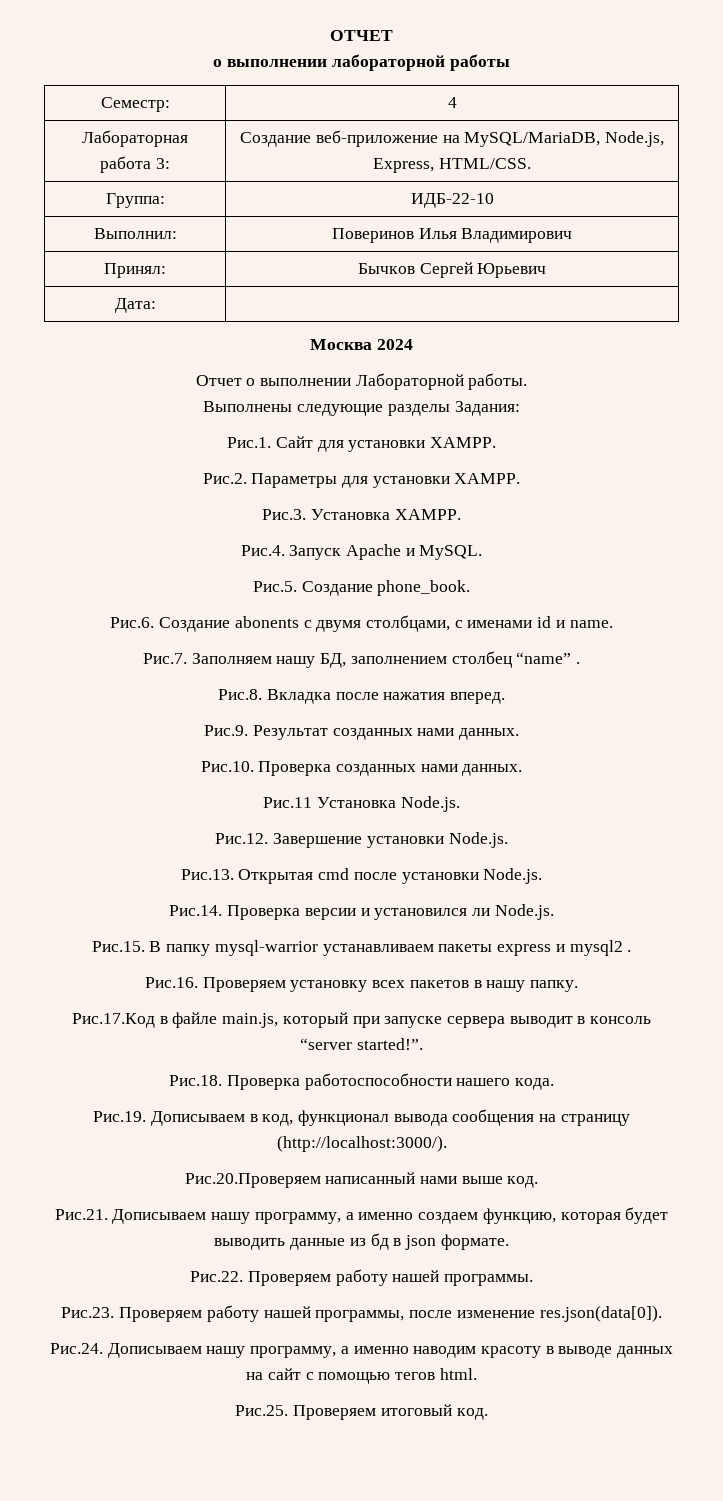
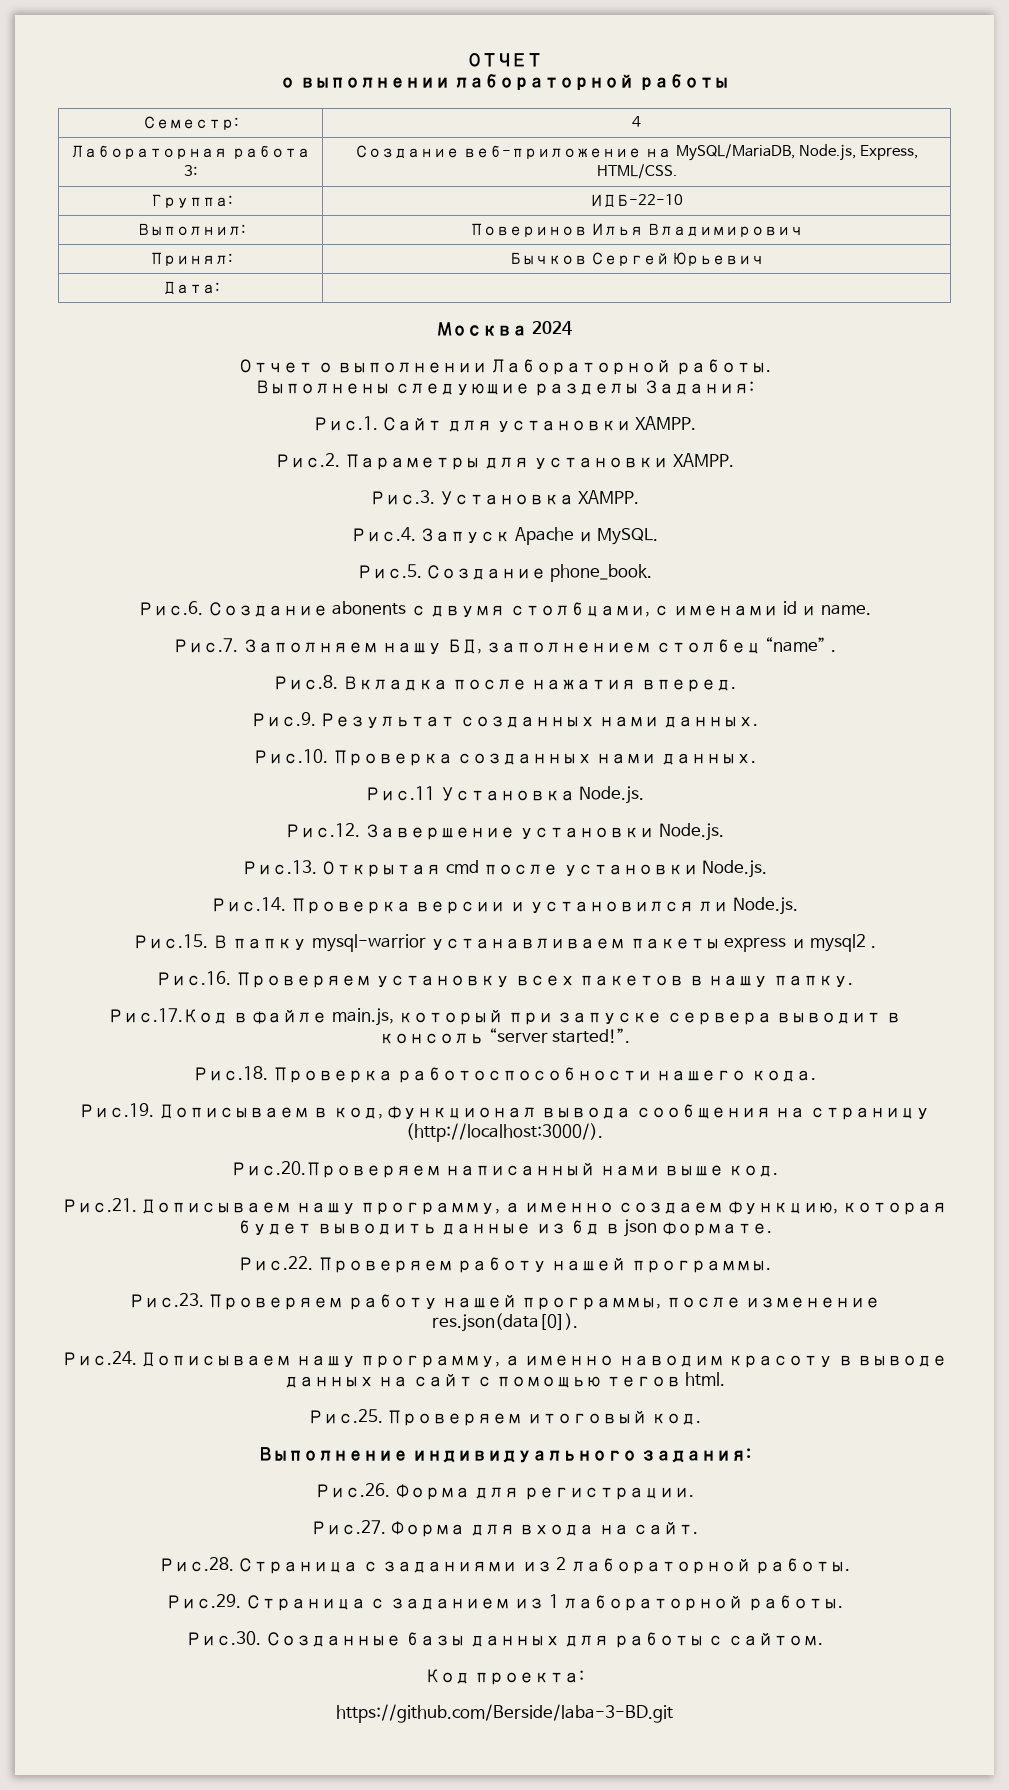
+ Выполнение индивидуального задания:
+ Рис.26. Форма для регистрации.
+ Рис.27. Форма для входа на сайт.
+ Рис.28. Страница с заданиями из 2 лабораторной работы.
+ Рис.29. Страница с заданием из 1 лабораторной работы.
+ Рис.30. Созданные базы данных для работы с сайтом.
+ Код проекта:
+ https://github.com/Berside/laba-3-BD.git

